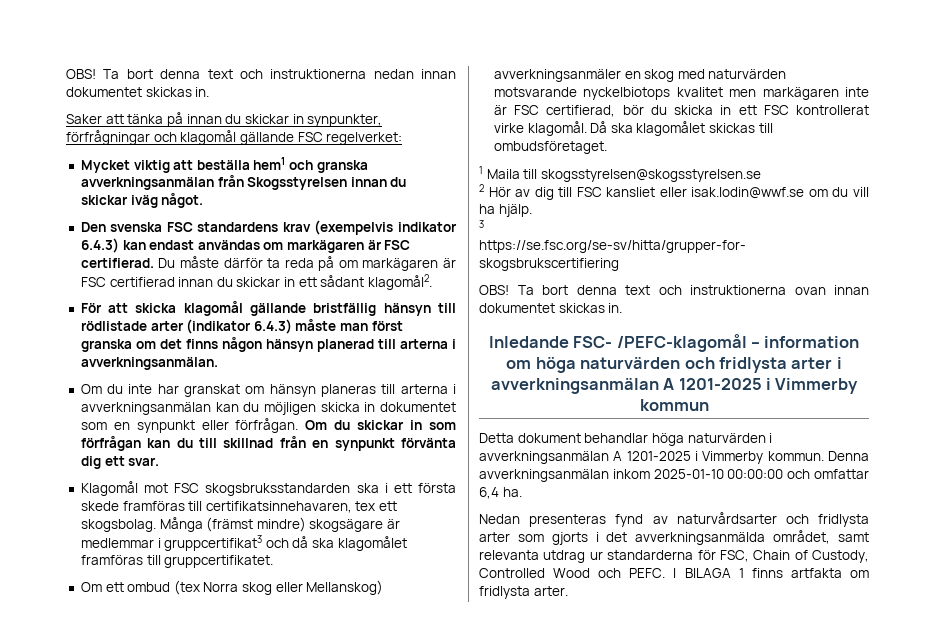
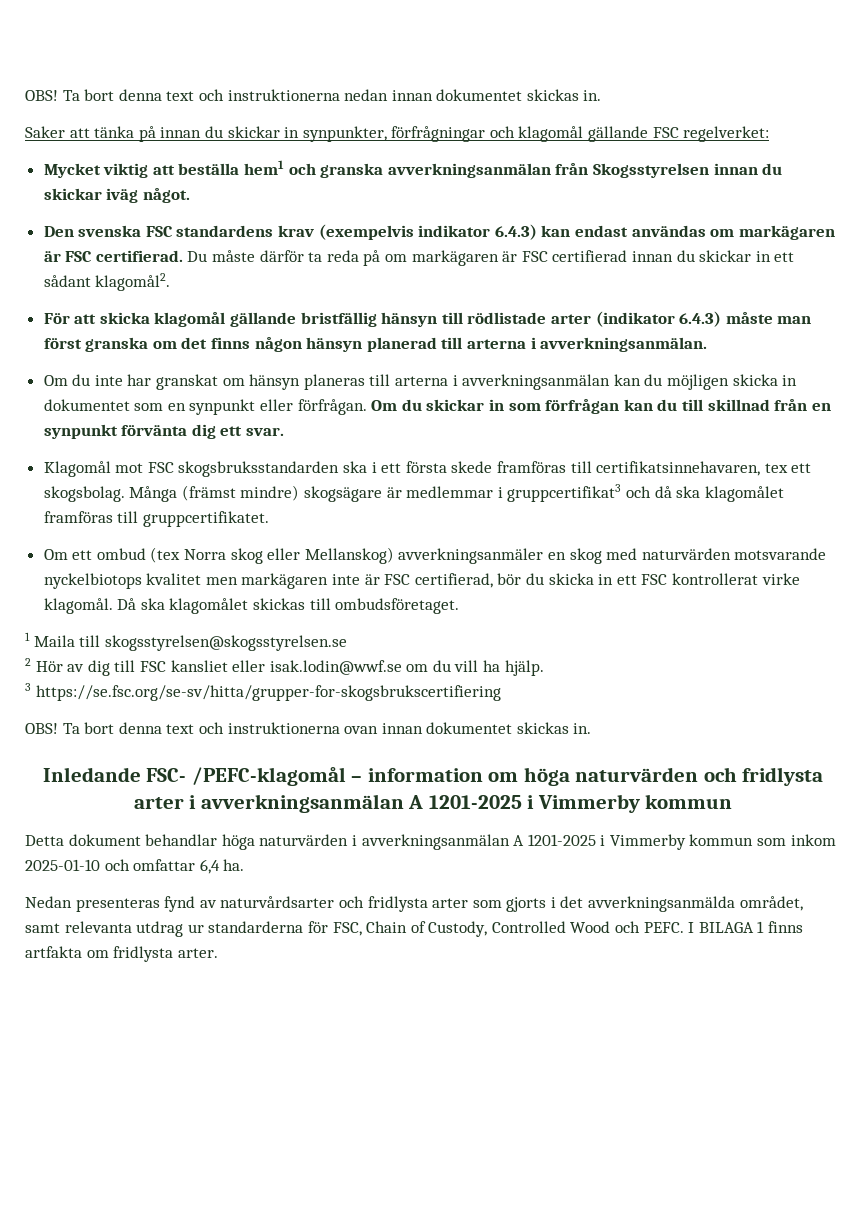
- Detta dokument behandlar höga naturvärden i avverkningsanmälan A 1201-2025 i Vimmerby kommun. Denna avverkningsanmälan inkom 2025-01-10 00:00:00 och omfattar 6,4 ha.
+ Detta dokument behandlar höga naturvärden i avverkningsanmälan A 1201-2025 i Vimmerby kommun som inkom 2025-01-10 och omfattar 6,4 ha.

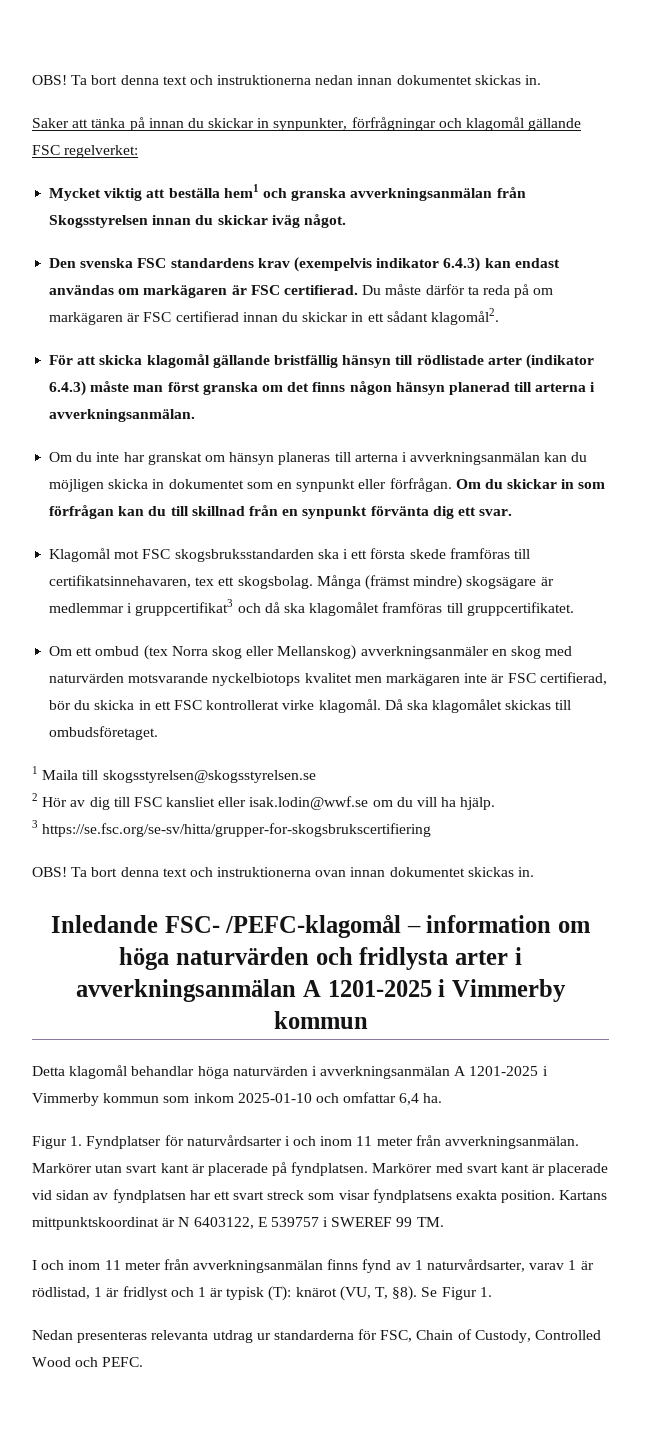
- Detta dokument behandlar höga naturvärden i avverkningsanmälan A 1201-2025 i Vimmerby kommun som inkom 2025-01-10 och omfattar 6,4 ha.
+ Detta klagomål behandlar höga naturvärden i avverkningsanmälan A 1201-2025 i Vimmerby kommun som inkom 2025-01-10 och omfattar 6,4 ha.
- Nedan presenteras fynd av naturvårdsarter och fridlysta arter som gjorts i det avverkningsanmälda området, samt relevanta utdrag ur standarderna för FSC, Chain of Custody, Controlled Wood och PEFC. I BILAGA 1 finns artfakta om fridlysta arter.
+ Figur 1. Fyndplatser för naturvårdsarter i och inom 11 meter från avverkningsanmälan. Markörer utan svart kant är placerade på fyndplatsen. Markörer med svart kant är placerade vid sidan av fyndplatsen har ett svart streck som visar fyndplatsens exakta position. Kartans mittpunktskoordinat är N 6403122, E 539757 i SWEREF 99 TM.
+ I och inom 11 meter från avverkningsanmälan finns fynd av 1 naturvårdsarter, varav 1 är rödlistad, 1 är fridlyst och 1 är typisk (T): knärot (VU, T, §8). Se Figur 1.
+ Nedan presenteras relevanta utdrag ur standarderna för FSC, Chain of Custody, Controlled Wood och PEFC.

